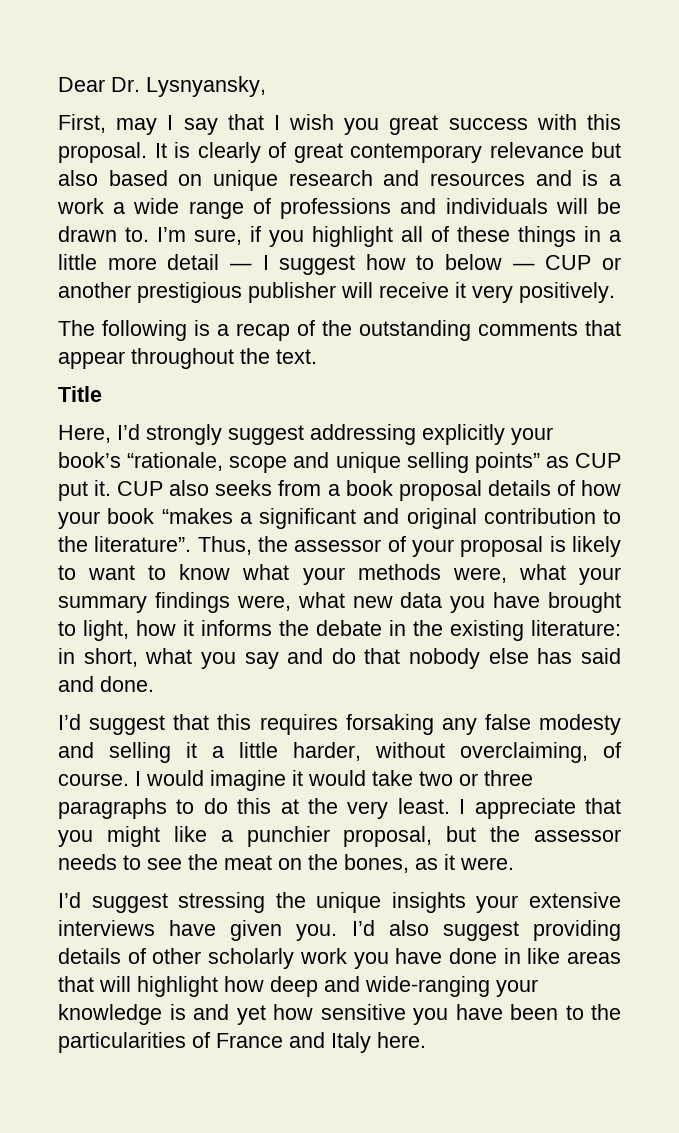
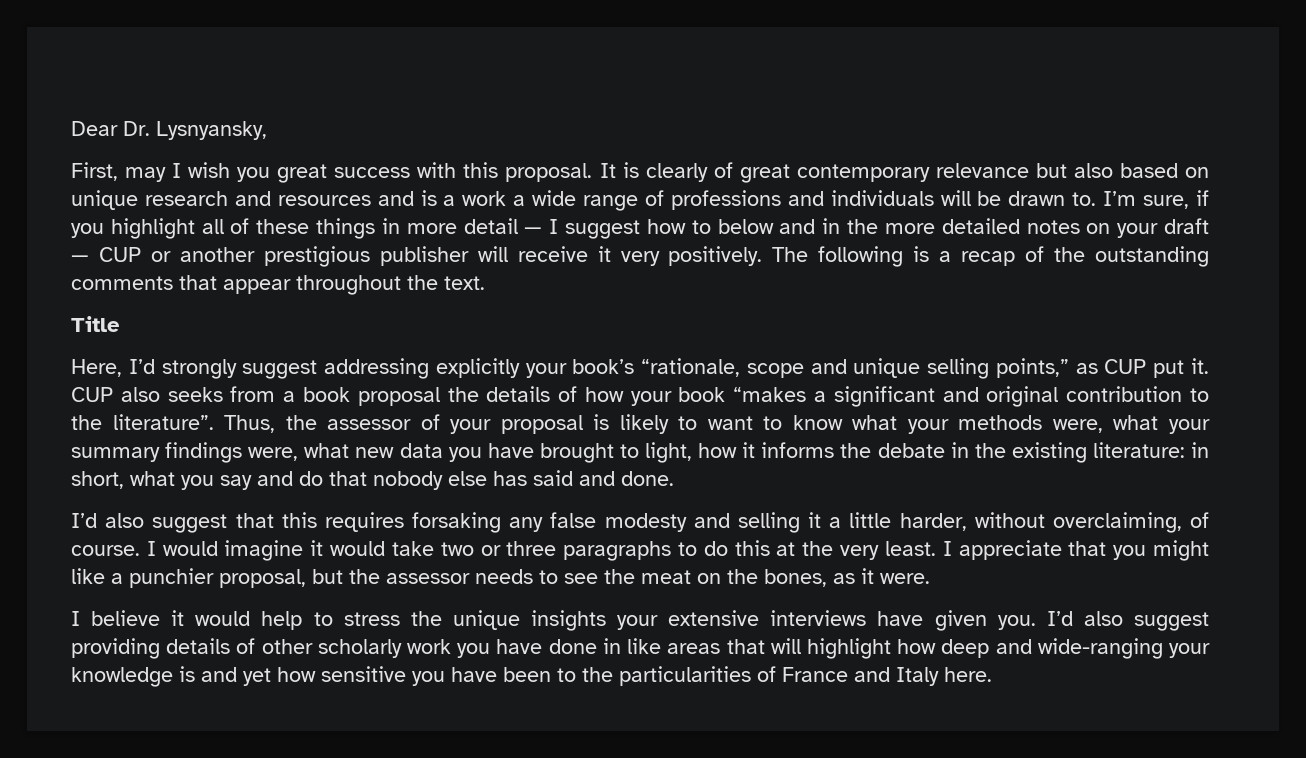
- First, may I say that I wish you great success with this proposal.
+ First, may I wish you great success with this proposal.
- I’m sure, if you highlight all of these things in a little more detail — I suggest how to below — CUP or another prestigious publisher will receive it very positively.
- The following is a recap of the outstanding comments that appear throughout the text.
+ I’m sure, if you highlight all of these things in more detail — I suggest how to below and in the more detailed notes on your draft — CUP or another prestigious publisher will receive it very positively. The following is a recap of the outstanding comments that appear throughout the text.
- Here, I’d strongly suggest addressing explicitly your book’s “rationale, scope and unique selling points” as CUP put it.
+ Here, I’d strongly suggest addressing explicitly your book’s “rationale, scope and unique selling points,” as CUP put it.
- CUP also seeks from a book proposal details of how your book “makes a significant and original contribution to the literature”.
+ CUP also seeks from a book proposal the details of how your book “makes a significant and original contribution to the literature”.
- I’d suggest that this requires forsaking any false modesty and selling it a little harder, without overclaiming, of course.
+ I’d also suggest that this requires forsaking any false modesty and selling it a little harder, without overclaiming, of course.
- I’d suggest stressing the unique insights your extensive interviews have given you.
+ I believe it would help to stress the unique insights your extensive interviews have given you.

